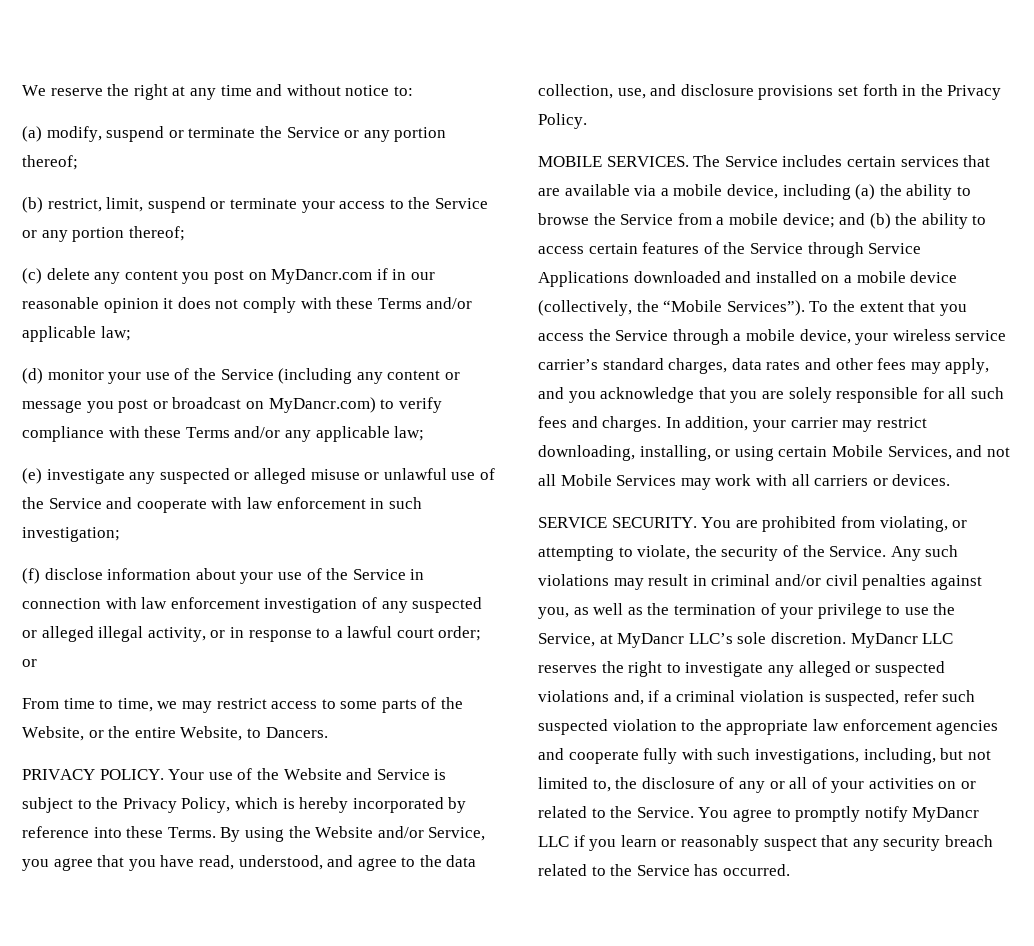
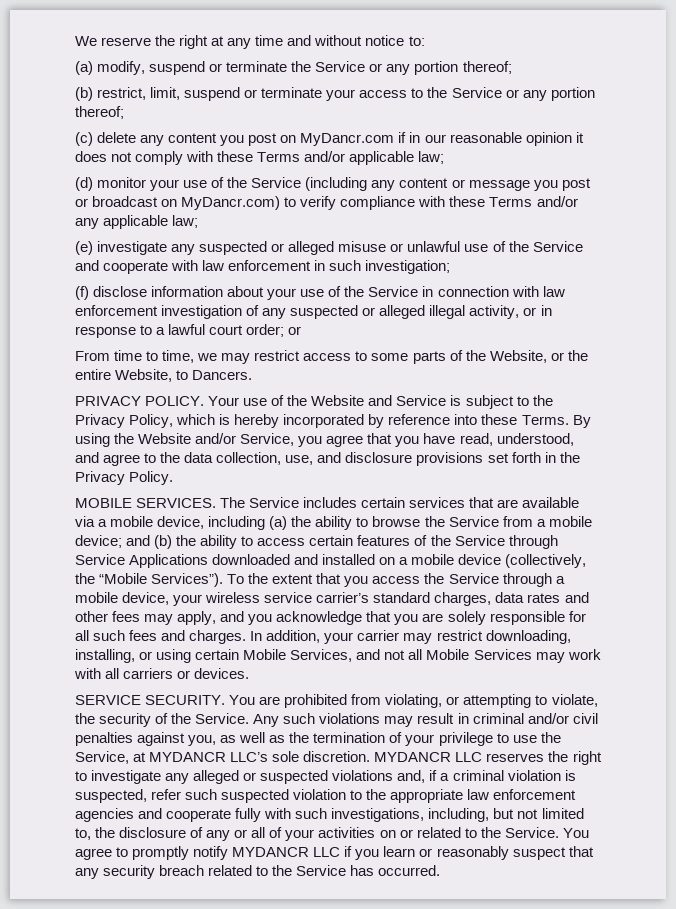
- Any such violations may result in criminal and/or civil penalties against you, as well as the termination of your privilege to use the Service, at MyDancr LLC’s sole discretion.
+ Any such violations may result in criminal and/or civil penalties against you, as well as the termination of your privilege to use the Service, at MYDANCR LLC’s sole discretion.
- MyDancr LLC reserves the right to investigate any alleged or suspected violations and, if a criminal violation is suspected, refer such suspected violation to the appropriate law enforcement agencies and cooperate fully with such investigations, including, but not limited to, the disclosure of any or all of your activities on or related to the Service.
+ MYDANCR LLC reserves the right to investigate any alleged or suspected violations and, if a criminal violation is suspected, refer such suspected violation to the appropriate law enforcement agencies and cooperate fully with such investigations, including, but not limited to, the disclosure of any or all of your activities on or related to the Service.
- You agree to promptly notify MyDancr LLC if you learn or reasonably suspect that any security breach related to the Service has occurred.
+ You agree to promptly notify MYDANCR LLC if you learn or reasonably suspect that any security breach related to the Service has occurred.

